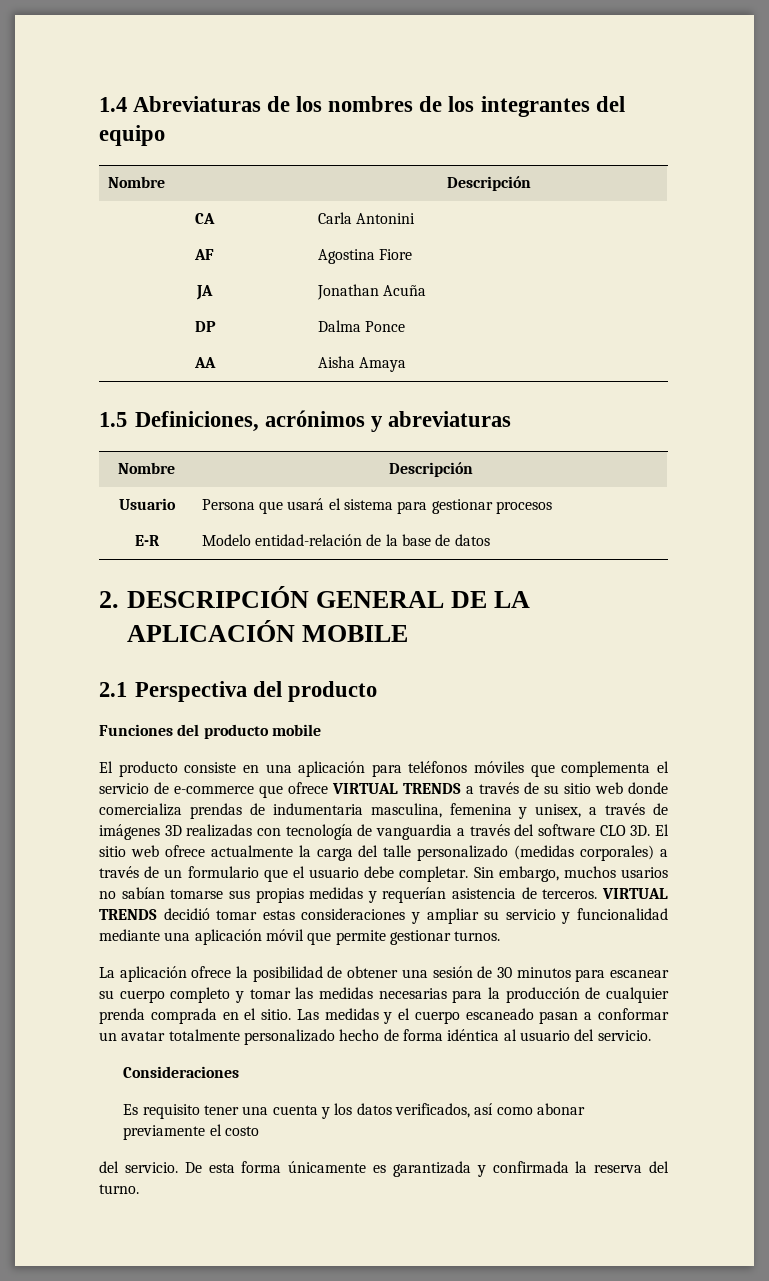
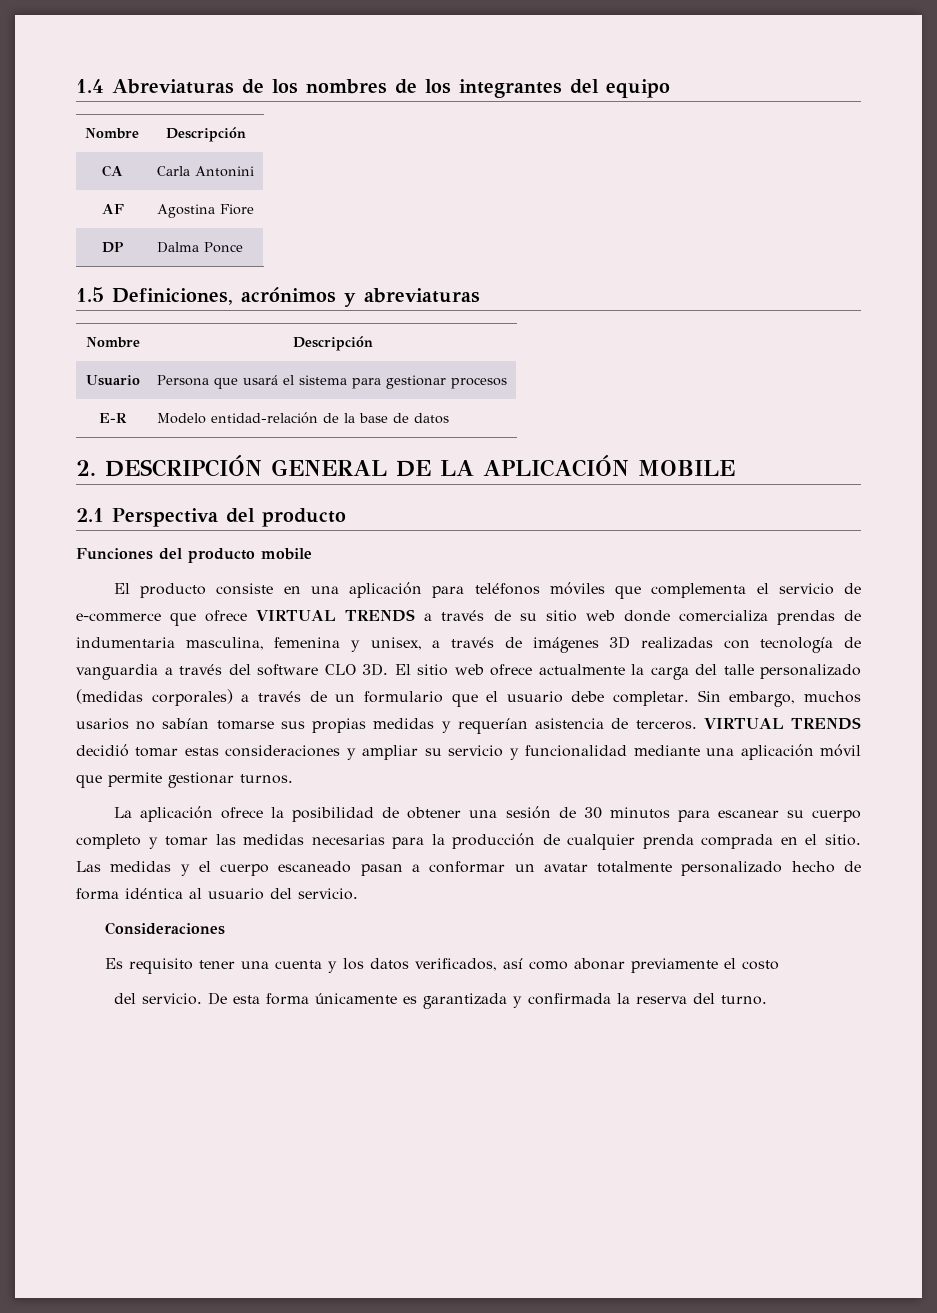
- JA | Jonathan Acuña
- AA | Aisha Amaya

